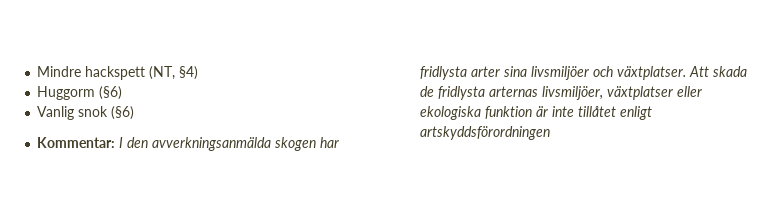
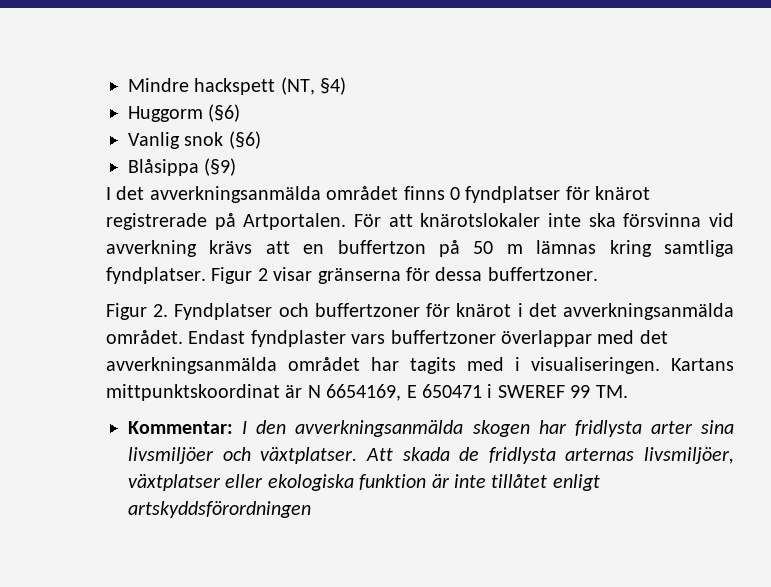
+ Blåsippa (§9)
+ I det avverkningsanmälda området finns 0 fyndplatser för knärot registrerade på Artportalen. För att knärotslokaler inte ska försvinna vid avverkning krävs att en buffertzon på 50 m lämnas kring samtliga fyndplatser. Figur 2 visar gränserna för dessa buffertzoner.
+ Figur 2. Fyndplatser och buffertzoner för knärot i det avverkningsanmälda området. Endast fyndplaster vars buffertzoner överlappar med det avverkningsanmälda området har tagits med i visualiseringen. Kartans mittpunktskoordinat är N 6654169, E 650471 i SWEREF 99 TM.

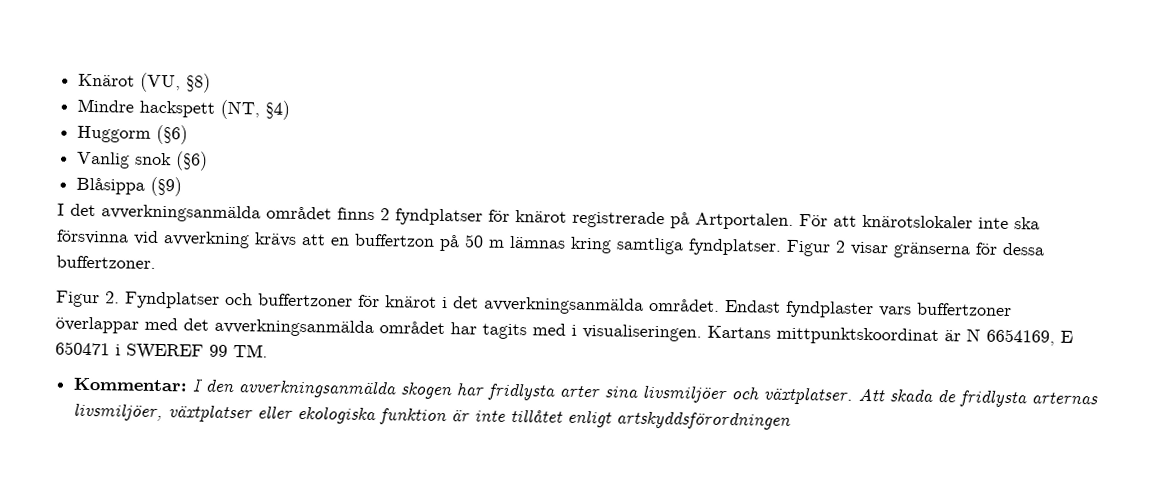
+ Knärot (VU, §8)
- I det avverkningsanmälda området finns 0 fyndplatser för knärot registrerade på Artportalen.
+ I det avverkningsanmälda området finns 2 fyndplatser för knärot registrerade på Artportalen.

